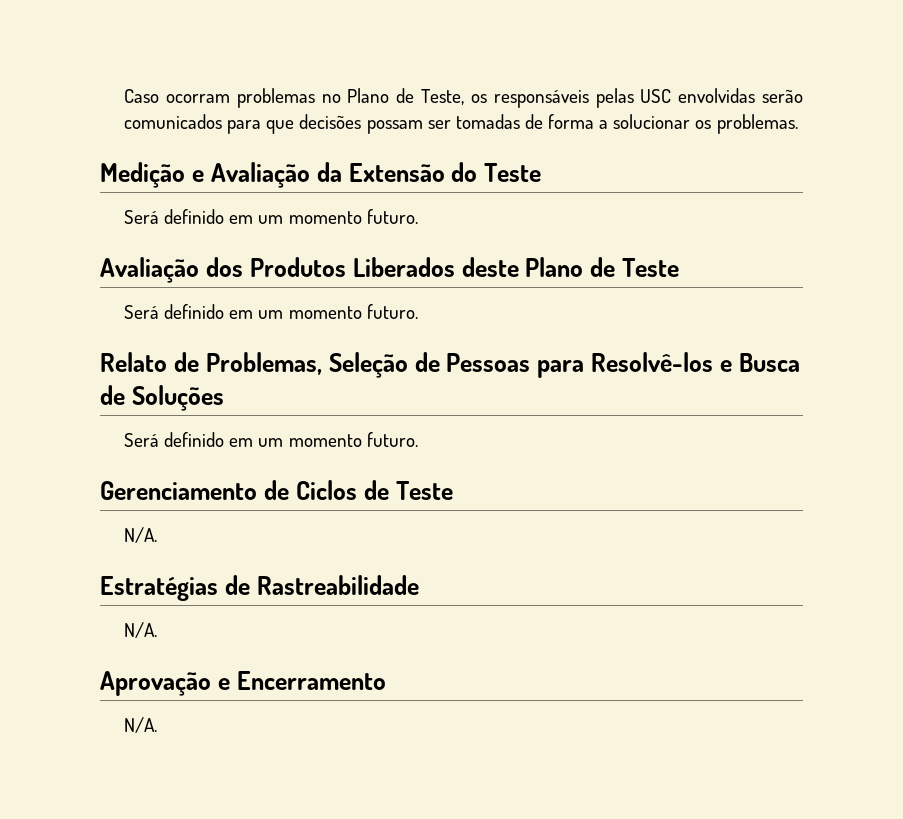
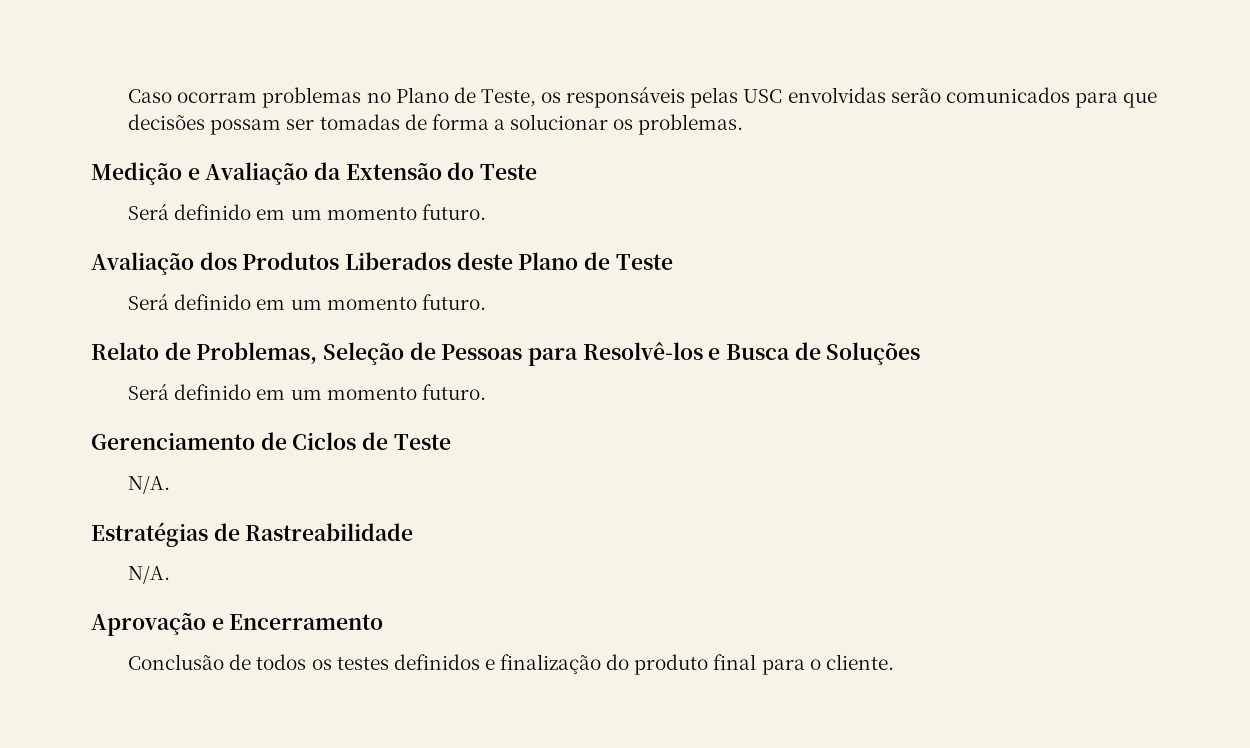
  Aprovação e Encerramento
- N/A.
+ Conclusão de todos os testes definidos e finalização do produto final para o cliente.

